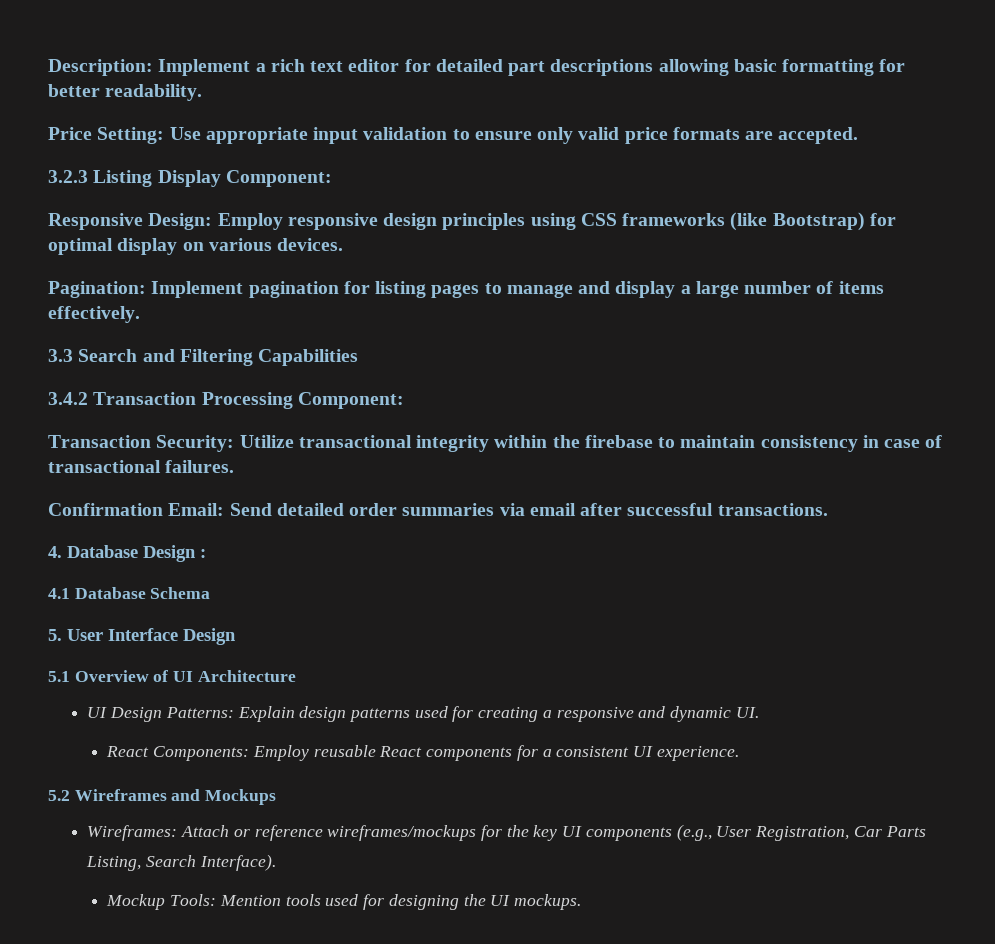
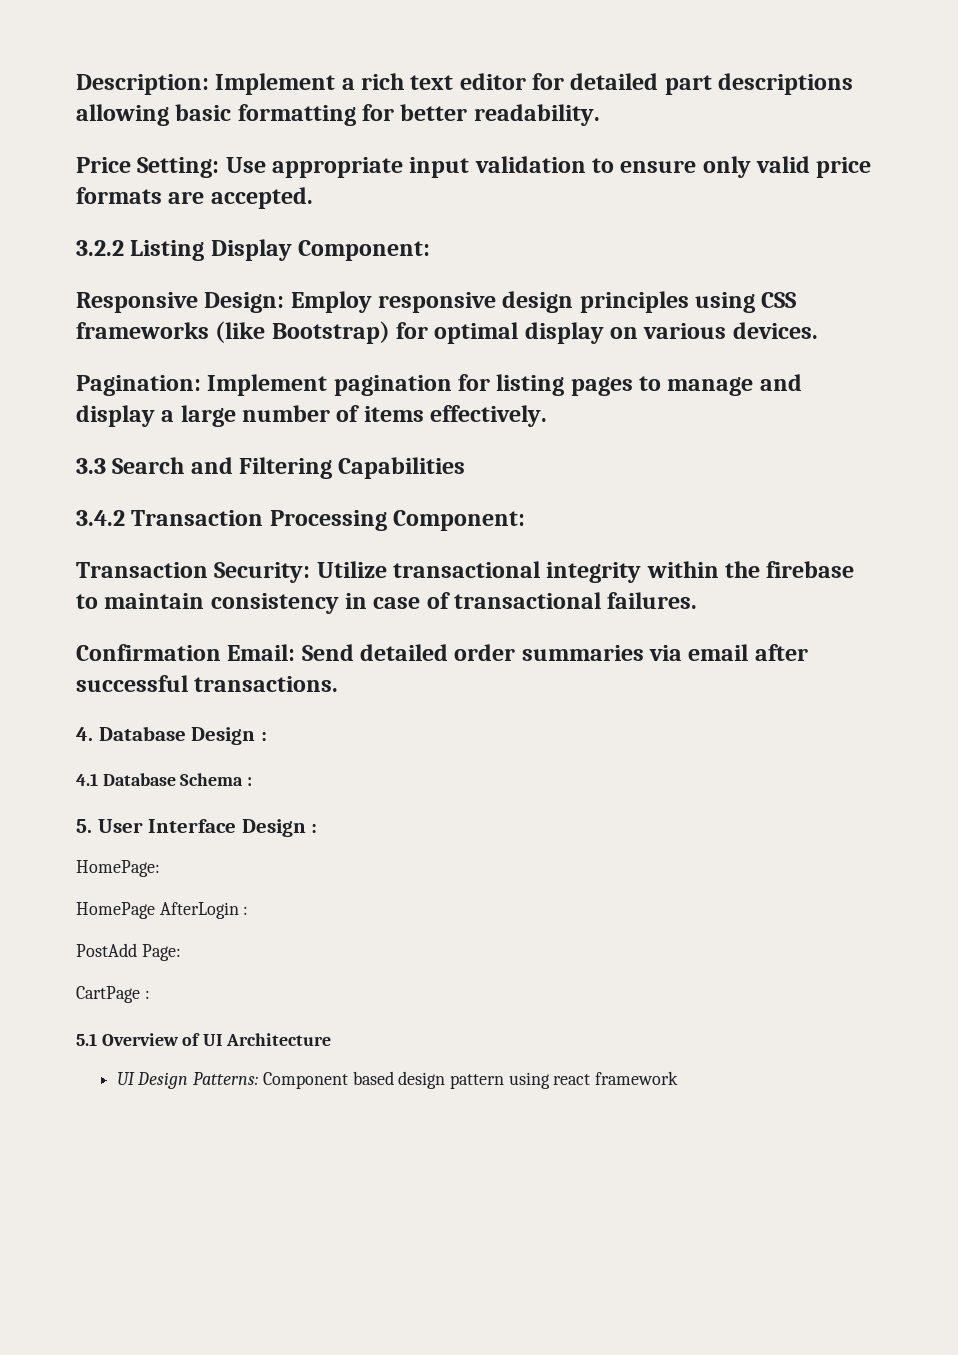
- 3.2.3 Listing Display Component:
+ 3.2.2 Listing Display Component:
- 4.1 Database Schema
+ 4.1 Database Schema :
- 5. User Interface Design
+ 5. User Interface Design :
+ HomePage:
+ HomePage AfterLogin :
+ PostAdd Page:
+ CartPage :
- UI Design Patterns: Explain design patterns used for creating a responsive and dynamic UI.
- React Components: Employ reusable React components for a consistent UI experience.
- 5.2 Wireframes and Mockups
- Wireframes: Attach or reference wireframes/mockups for the key UI components (e.g., User Registration, Car Parts Listing, Search Interface).
- Mockup Tools: Mention tools used for designing the UI mockups.
+ UI Design Patterns: Component based design pattern using react framework

